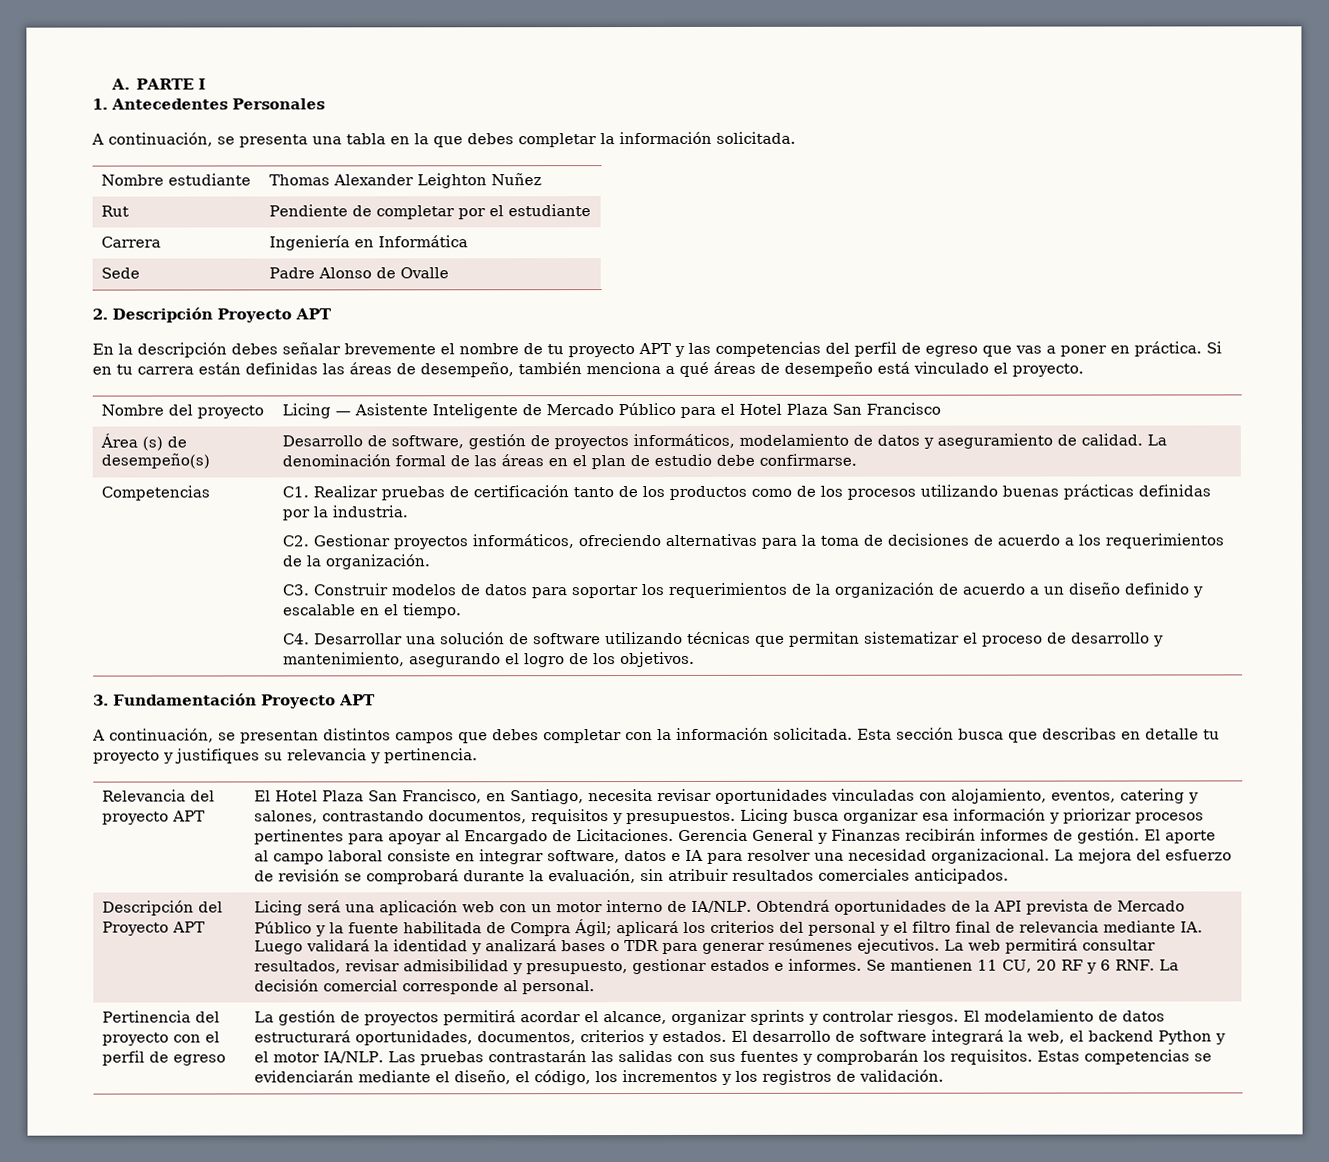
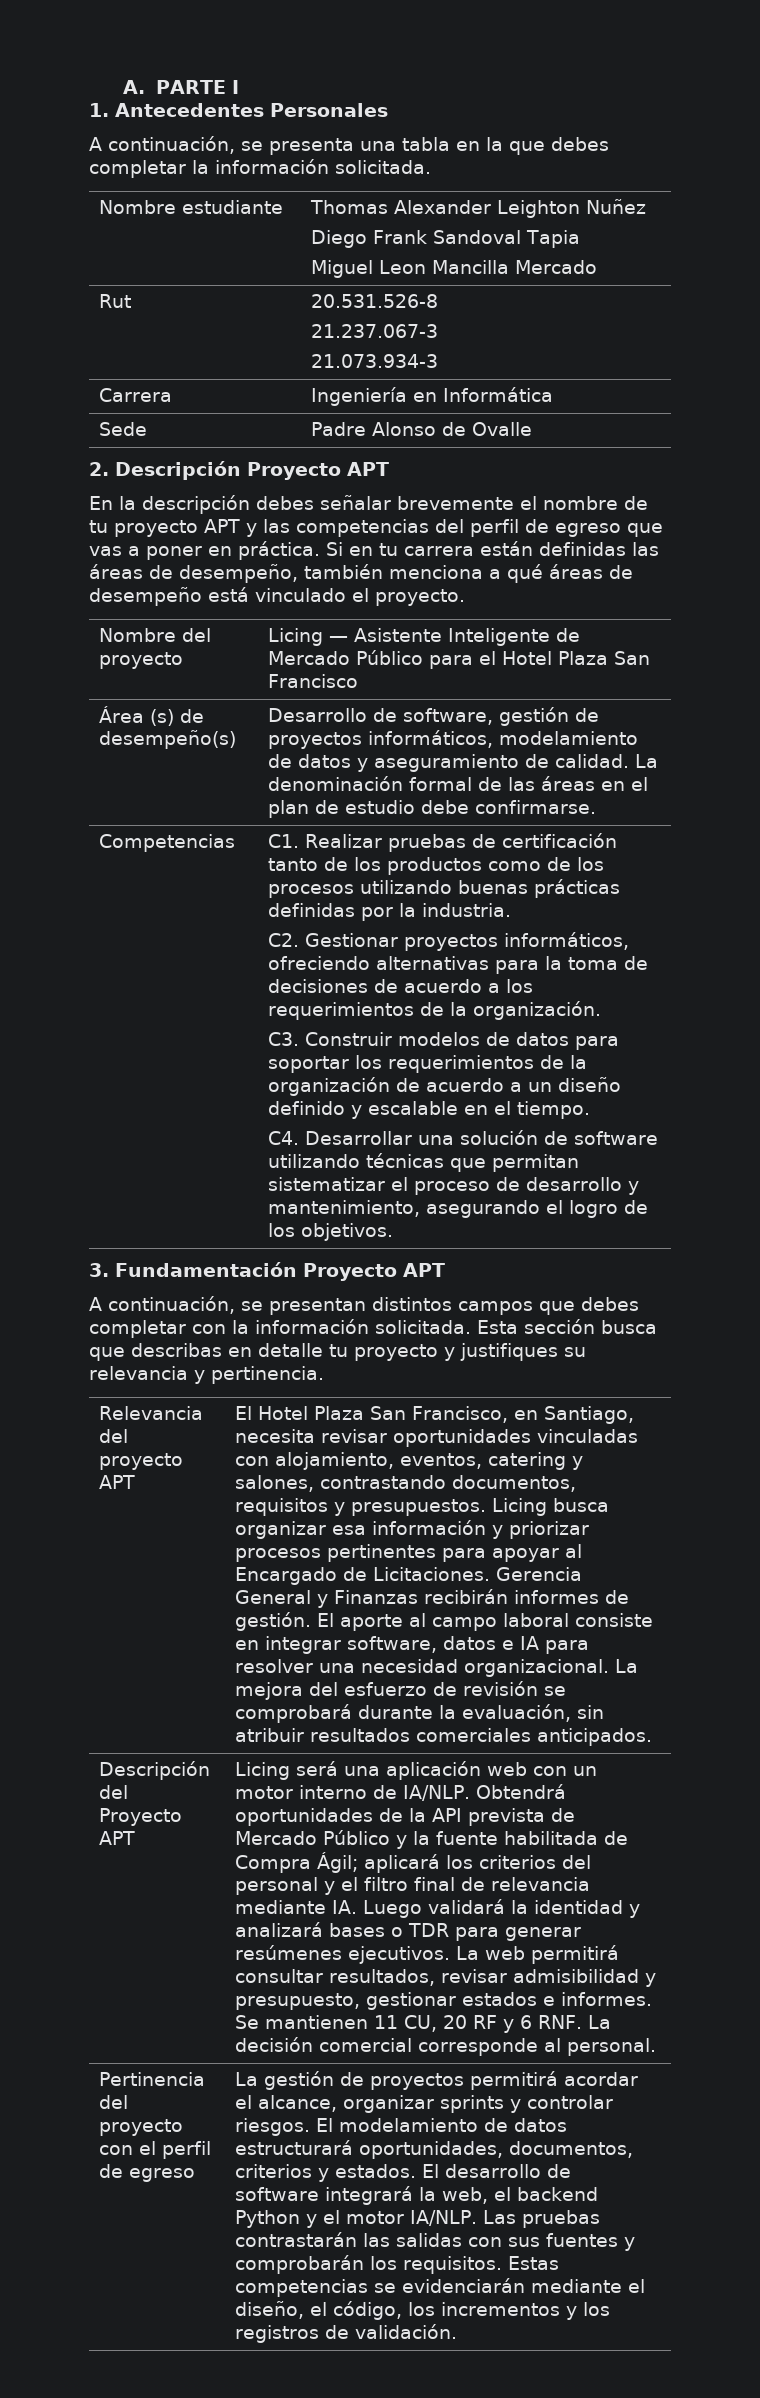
  Nombre estudiante | Thomas Alexander Leighton Nuñez
- Rut | Pendiente de completar por el estudiante
+ Diego Frank Sandoval Tapia
+ Miguel Leon Mancilla Mercado
+ Rut | 20.531.526-8
+ 21.237.067-3
+ 21.073.934-3

